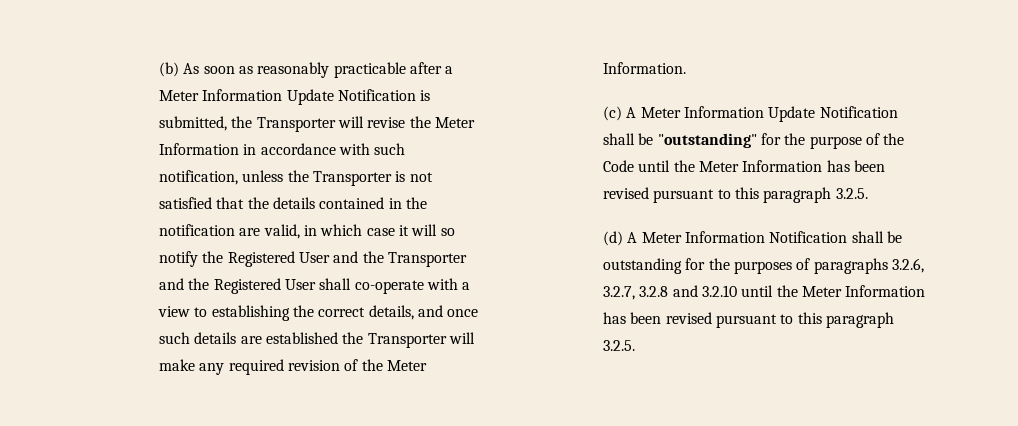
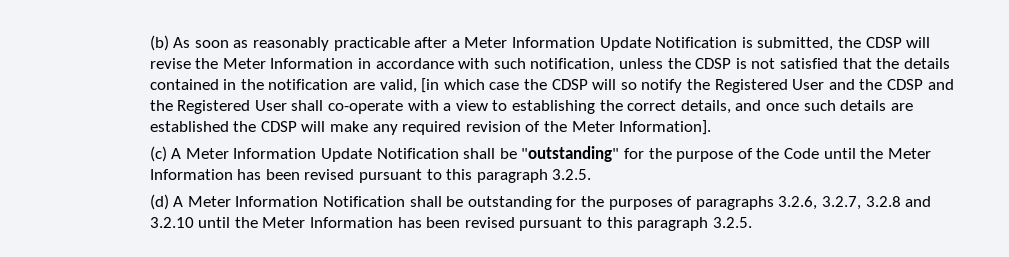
- (b) As soon as reasonably practicable after a Meter Information Update Notification is submitted, the Transporter will revise the Meter Information in accordance with such notification, unless the Transporter is not satisfied that the details contained in the notification are valid, in which case it will so notify the Registered User and the Transporter and the Registered User shall co-operate with a view to establishing the correct details, and once such details are established the Transporter will make any required revision of the Meter Information.
+ (b) As soon as reasonably practicable after a Meter Information Update Notification is submitted, the CDSP will revise the Meter Information in accordance with such notification, unless the CDSP is not satisfied that the details contained in the notification are valid, [in which case the CDSP will so notify the Registered User and the CDSP and the Registered User shall co-operate with a view to establishing the correct details, and once such details are established the CDSP will make any required revision of the Meter Information].

